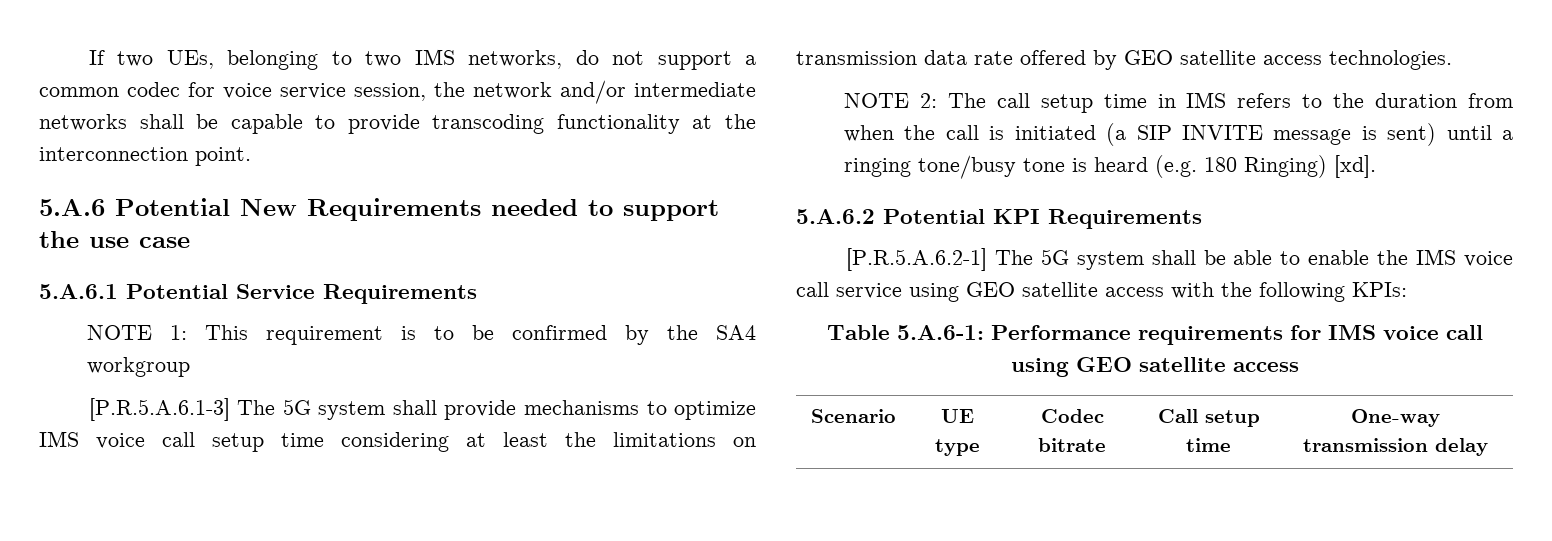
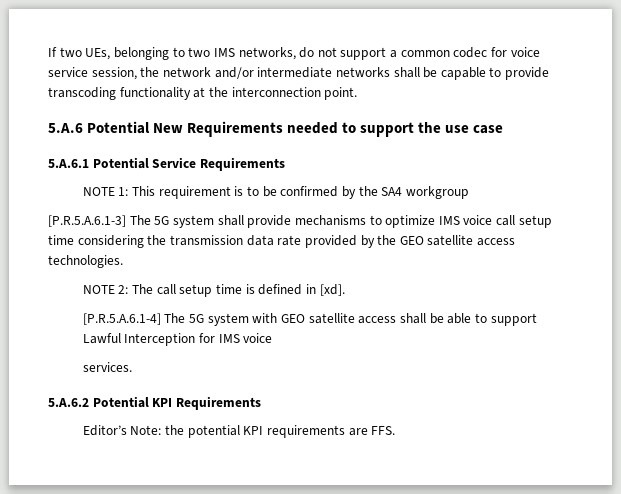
- [P.R.5.A.6.1-3] The 5G system shall provide mechanisms to optimize IMS voice call setup time considering at least the limitations on transmission data rate offered by GEO satellite access technologies.
+ [P.R.5.A.6.1-3] The 5G system shall provide mechanisms to optimize IMS voice call setup time considering the transmission data rate provided by the GEO satellite access technologies.
- NOTE 2: The call setup time in IMS refers to the duration from when the call is initiated (a SIP INVITE message is sent) until a ringing tone/busy tone is heard (e.g. 180 Ringing) [xd].
+ NOTE 2: The call setup time is defined in [xd].
+ [P.R.5.A.6.1-4] The 5G system with GEO satellite access shall be able to support Lawful Interception for IMS voice
+ services.
  5.A.6.2 Potential KPI Requirements
- [P.R.5.A.6.2-1] The 5G system shall be able to enable the IMS voice call service using GEO satellite access with the following KPIs:
- Table 5.A.6-1: Performance requirements for IMS voice call using GEO satellite access
- Scenario | UE type | Codec bitrate | Call setup time | One-way transmission delay
+ Editor’s Note: the potential KPI requirements are FFS.

